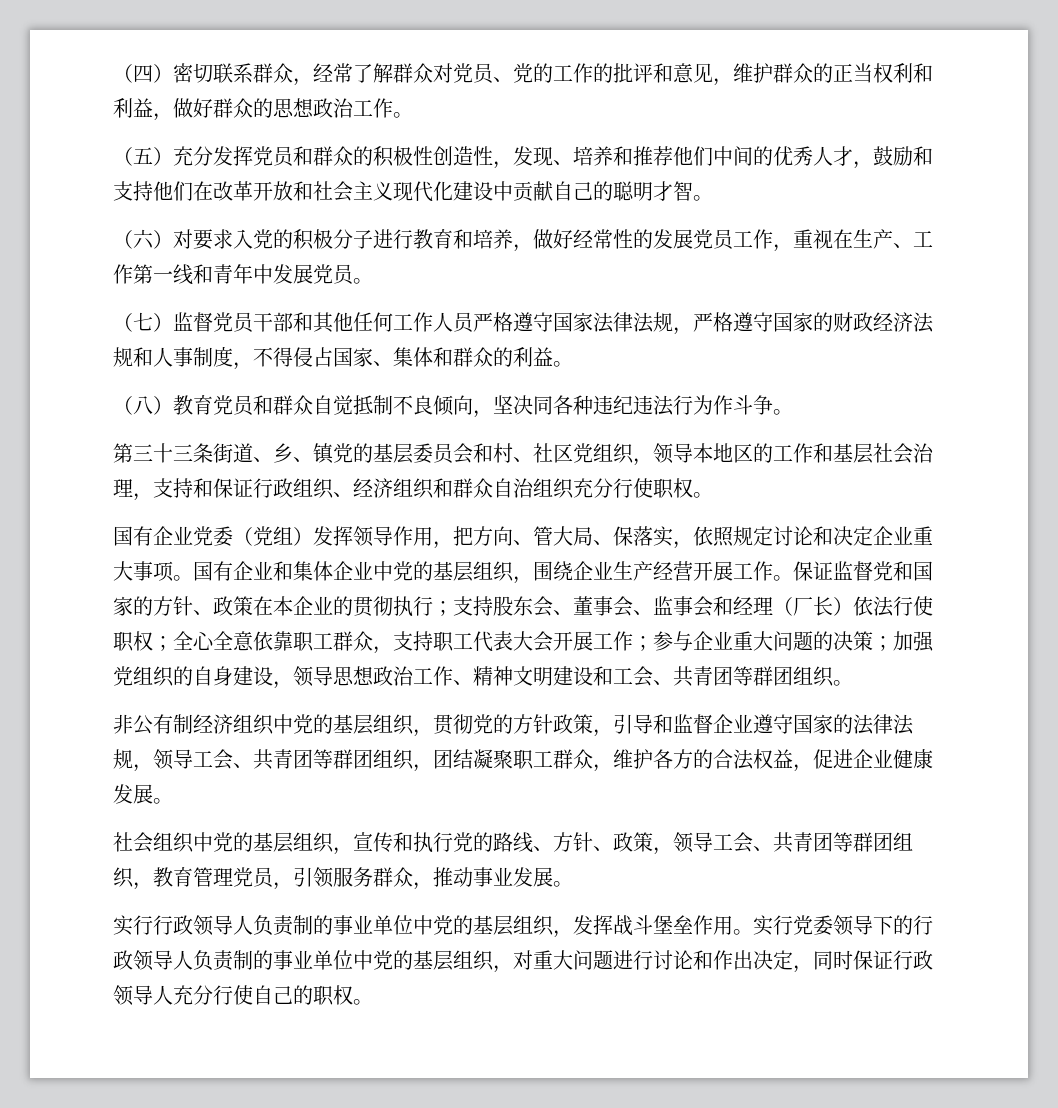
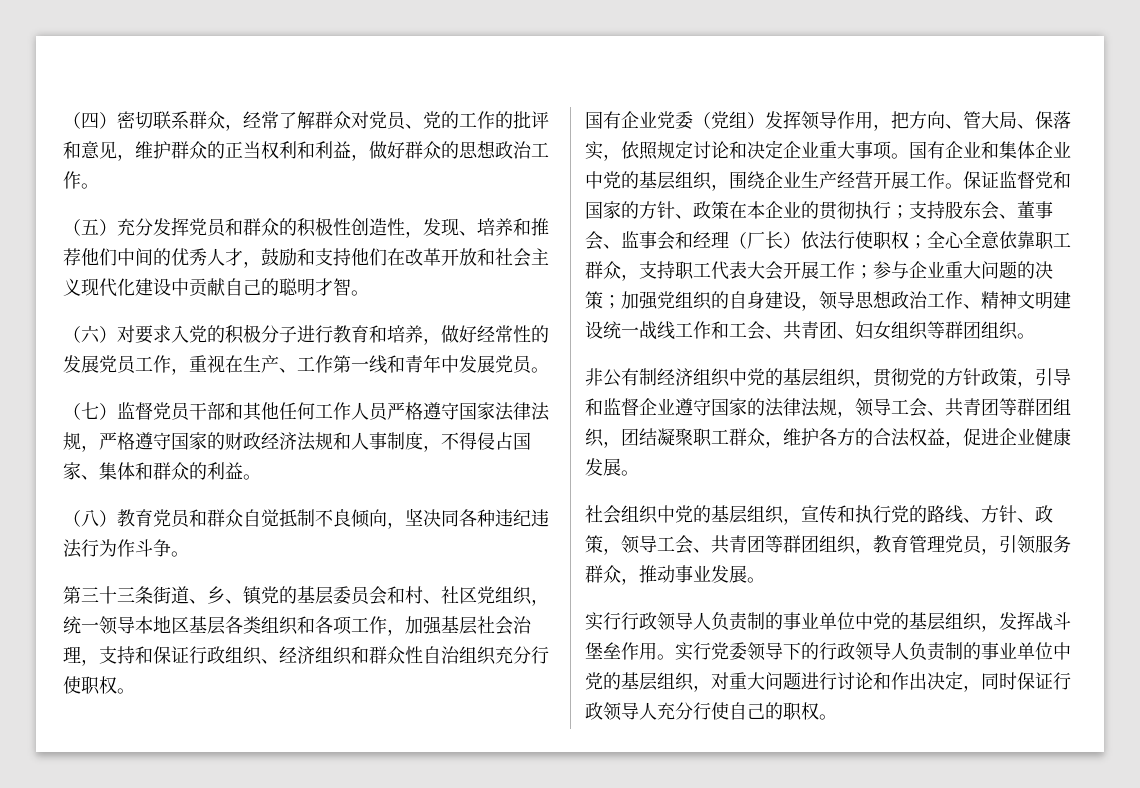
- 第三十三条街道、乡、镇党的基层委员会和村、社区党组织，领导本地区的工作和基层社会治理，支持和保证行政组织、经济组织和群众自治组织充分行使职权。
+ 第三十三条街道、乡、镇党的基层委员会和村、社区党组织，统一领导本地区基层各类组织和各项工作，加强基层社会治理，支持和保证行政组织、经济组织和群众性自治组织充分行使职权。
- 加强党组织的自身建设，领导思想政治工作、精神文明建设和工会、共青团等群团组织。
+ 加强党组织的自身建设，领导思想政治工作、精神文明建设统一战线工作和工会、共青团、妇女组织等群团组织。

